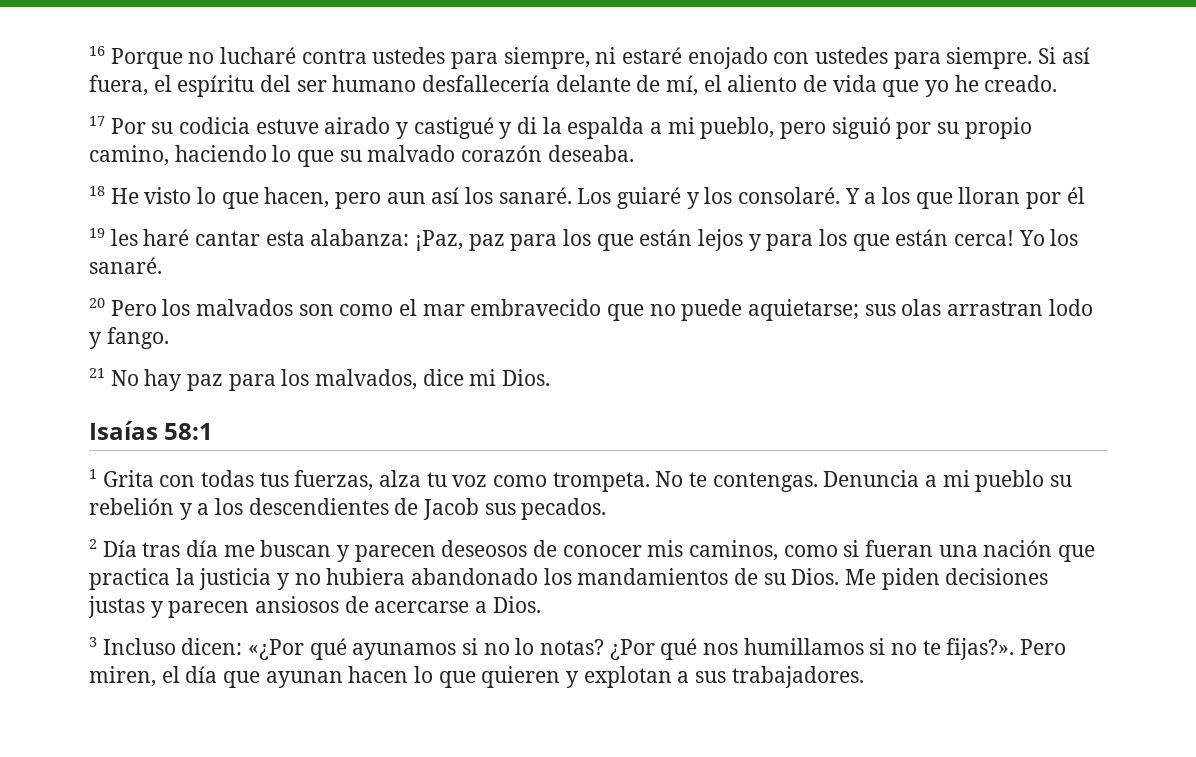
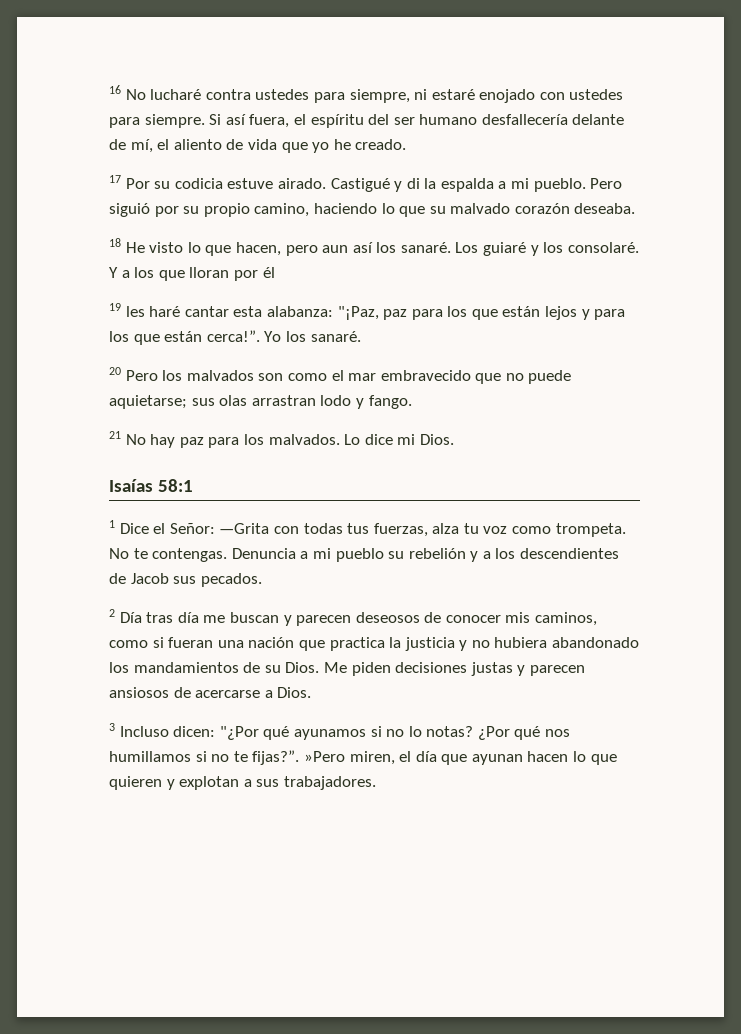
- 16 Porque no lucharé contra ustedes para siempre, ni estaré enojado con ustedes para siempre.
+ 16 No lucharé contra ustedes para siempre, ni estaré enojado con ustedes para siempre.
- 17 Por su codicia estuve airado y castigué y di la espalda a mi pueblo, pero siguió por su propio camino, haciendo lo que su malvado corazón deseaba.
+ 17 Por su codicia estuve airado. Castigué y di la espalda a mi pueblo. Pero siguió por su propio camino, haciendo lo que su malvado corazón deseaba.
- 19 les haré cantar esta alabanza: ¡Paz, paz para los que están lejos y para los que están cerca!
+ 19 les haré cantar esta alabanza: "¡Paz, paz para los que están lejos y para los que están cerca!”.
- 21 No hay paz para los malvados, dice mi Dios.
+ 21 No hay paz para los malvados. Lo dice mi Dios.
- 1 Grita con todas tus fuerzas, alza tu voz como trompeta.
+ 1 Dice el Señor: —Grita con todas tus fuerzas, alza tu voz como trompeta.
- 3 Incluso dicen: «¿Por qué ayunamos si no lo notas?
+ 3 Incluso dicen: "¿Por qué ayunamos si no lo notas?
- ¿Por qué nos humillamos si no te fijas?». Pero miren, el día que ayunan hacen lo que quieren y explotan a sus trabajadores.
+ ¿Por qué nos humillamos si no te fijas?”. »Pero miren, el día que ayunan hacen lo que quieren y explotan a sus trabajadores.

